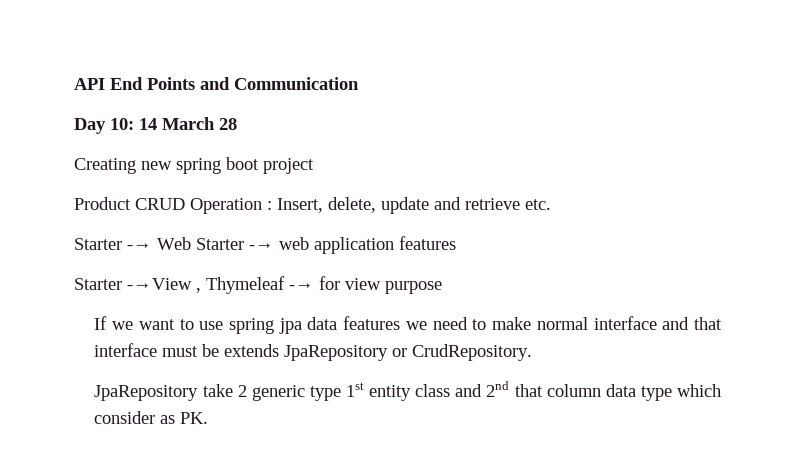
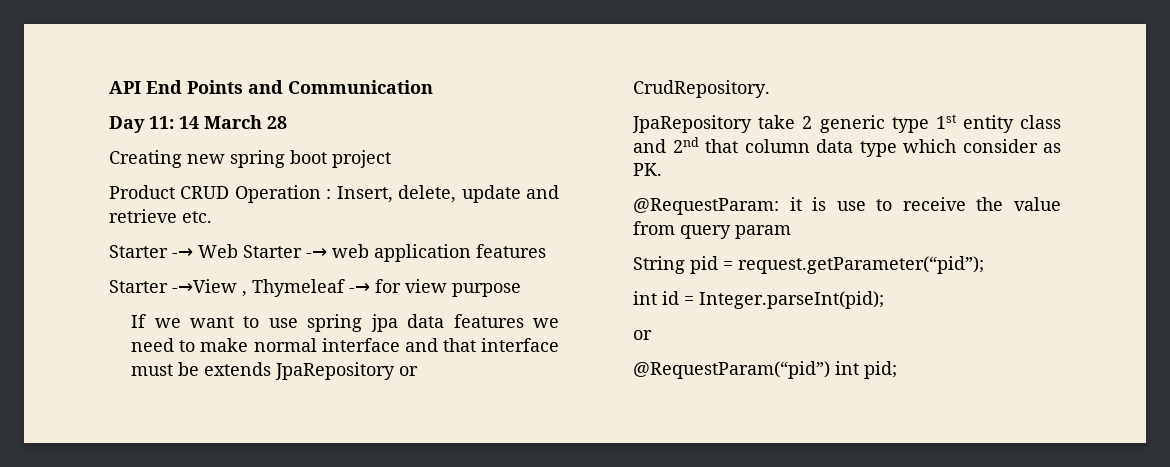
- Day 10: 14 March 28
+ Day 11: 14 March 28
+ @RequestParam: it is use to receive the value from query param
+ String pid = request.getParameter(“pid”);
+ int id = Integer.parseInt(pid);
+ or
+ @RequestParam(“pid”) int pid;

